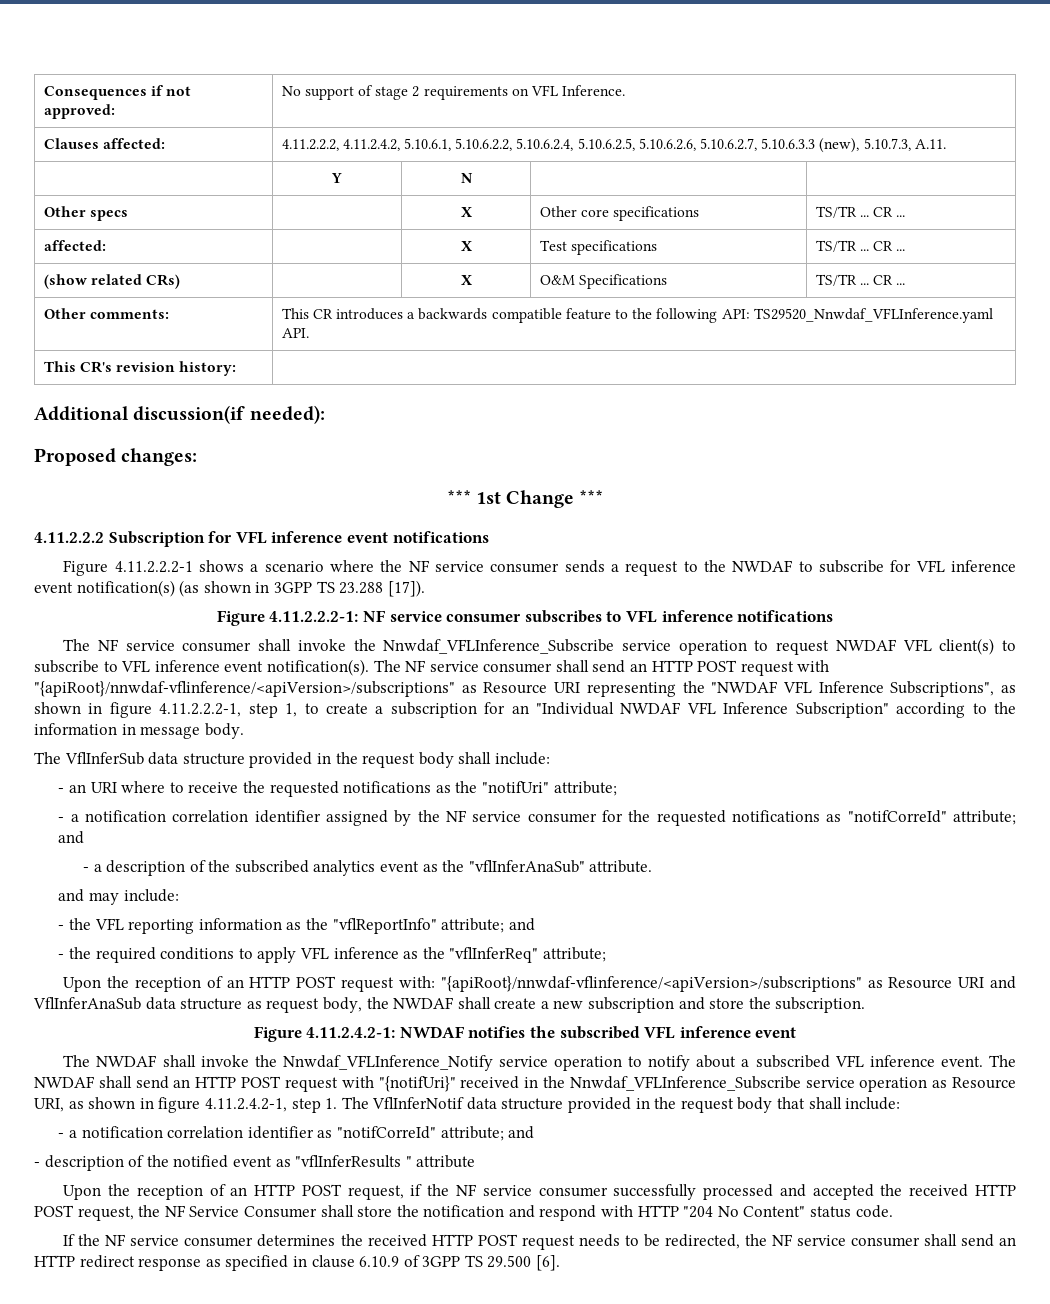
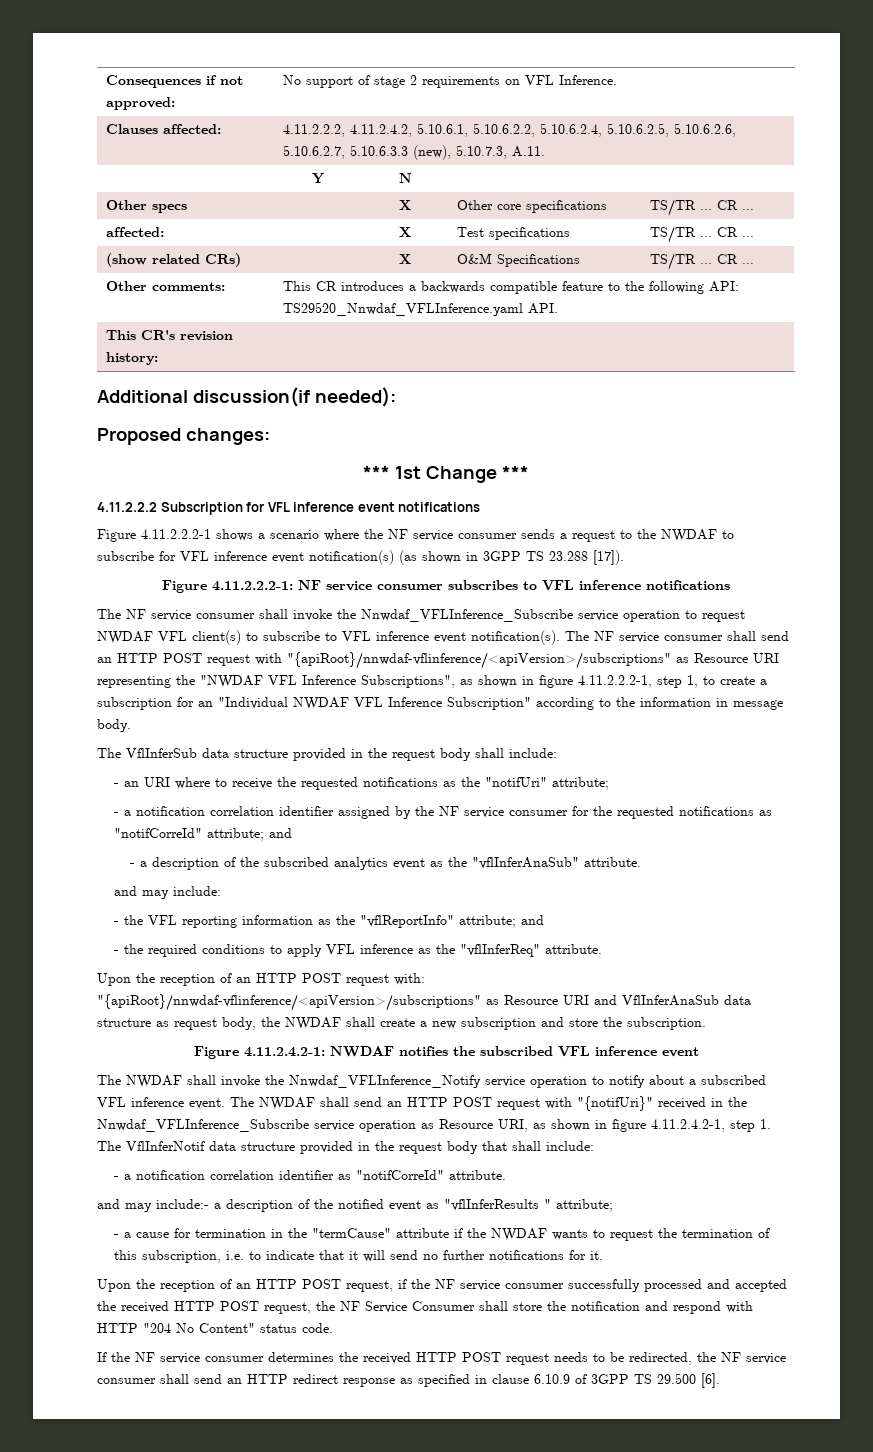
- - the required conditions to apply VFL inference as the "vflInferReq" attribute;
+ - the required conditions to apply VFL inference as the "vflInferReq" attribute.
- - a notification correlation identifier as "notifCorreId" attribute; and
- - description of the notified event as "vflInferResults " attribute
+ - a notification correlation identifier as "notifCorreId" attribute.
+ and may include:- a description of the notified event as "vflInferResults " attribute;
+ - a cause for termination in the "termCause" attribute if the NWDAF wants to request the termination of this subscription, i.e. to indicate that it will send no further notifications for it.

